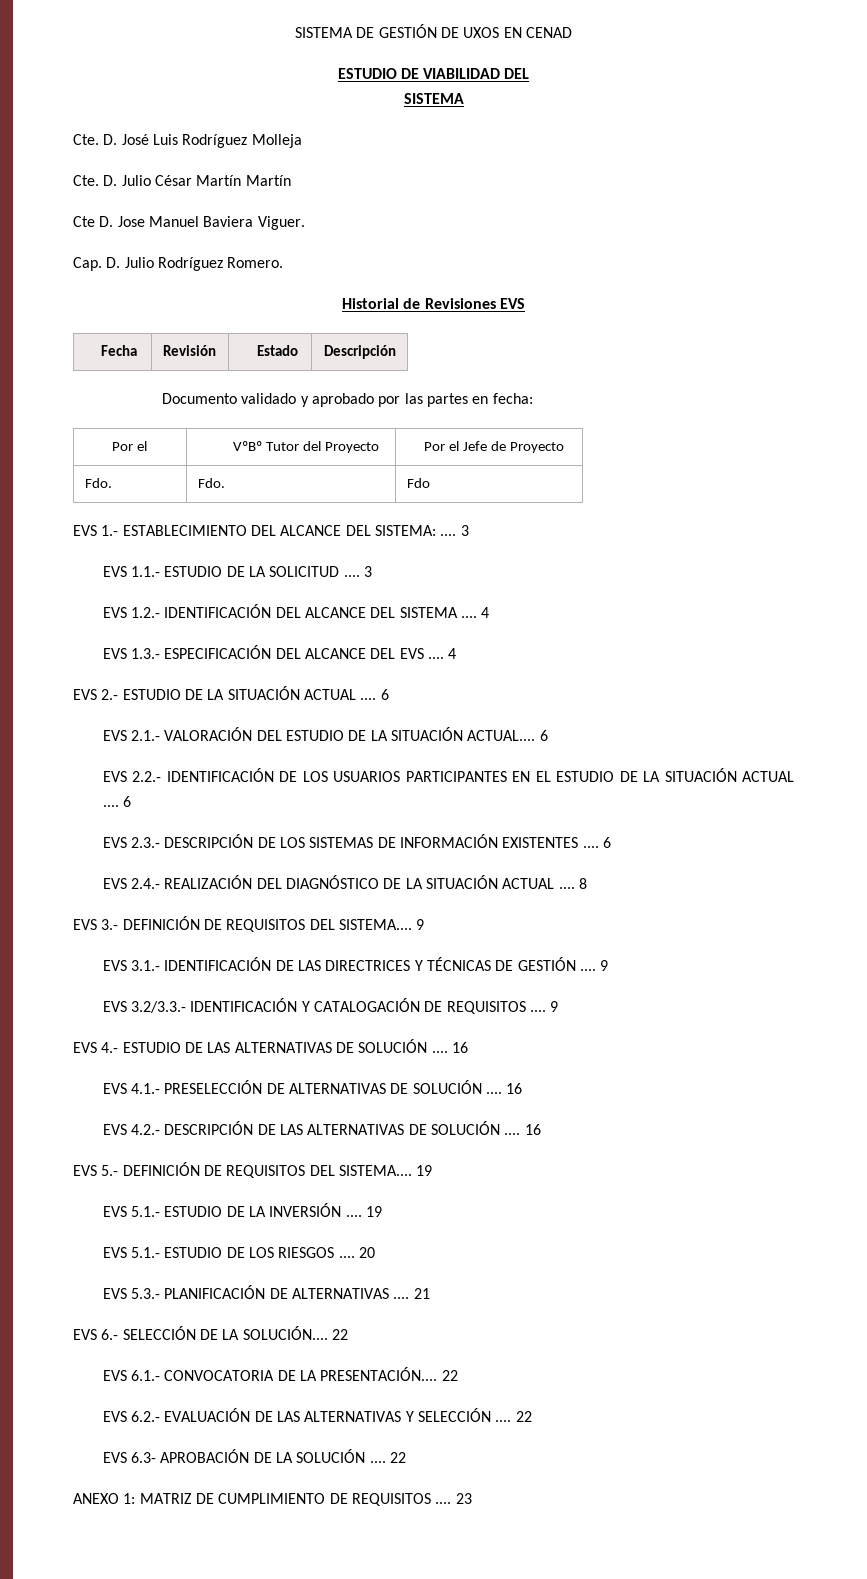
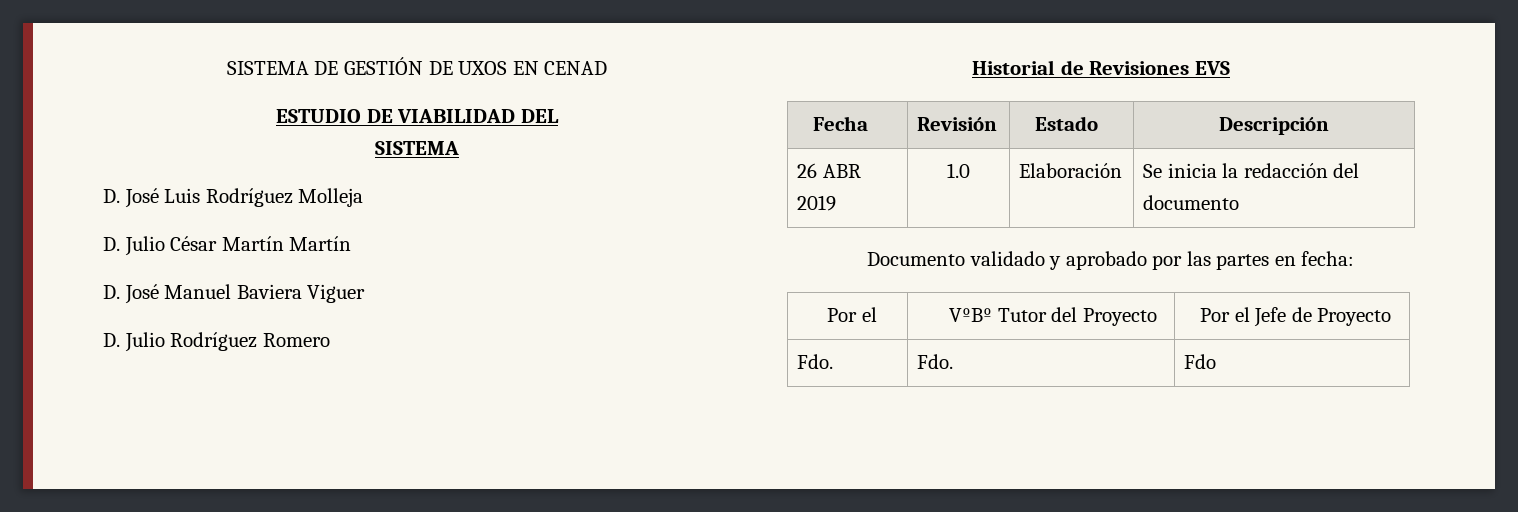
- Cte. D. José Luis Rodríguez Molleja
+ D. José Luis Rodríguez Molleja
- Cte. D. Julio César Martín Martín
+ D. Julio César Martín Martín
- Cte D. Jose Manuel Baviera Viguer.
- Cap. D. Julio Rodríguez Romero.
+ D. José Manuel Baviera Viguer
+ D. Julio Rodríguez Romero
+ 26 ABR 2019 | 1.0 | Elaboración | Se inicia la redacción del documento
- EVS 1.- ESTABLECIMIENTO DEL ALCANCE DEL SISTEMA: .... 3
- EVS 1.1.- ESTUDIO DE LA SOLICITUD .... 3
- EVS 1.2.- IDENTIFICACIÓN DEL ALCANCE DEL SISTEMA .... 4
- EVS 1.3.- ESPECIFICACIÓN DEL ALCANCE DEL EVS .... 4
- EVS 2.- ESTUDIO DE LA SITUACIÓN ACTUAL .... 6
- EVS 2.1.- VALORACIÓN DEL ESTUDIO DE LA SITUACIÓN ACTUAL.... 6
- EVS 2.2.- IDENTIFICACIÓN DE LOS USUARIOS PARTICIPANTES EN EL ESTUDIO DE LA SITUACIÓN ACTUAL .... 6
- EVS 2.3.- DESCRIPCIÓN DE LOS SISTEMAS DE INFORMACIÓN EXISTENTES .... 6
- EVS 2.4.- REALIZACIÓN DEL DIAGNÓSTICO DE LA SITUACIÓN ACTUAL .... 8
- EVS 3.- DEFINICIÓN DE REQUISITOS DEL SISTEMA.... 9
- EVS 3.1.- IDENTIFICACIÓN DE LAS DIRECTRICES Y TÉCNICAS DE GESTIÓN .... 9
- EVS 3.2/3.3.- IDENTIFICACIÓN Y CATALOGACIÓN DE REQUISITOS .... 9
- EVS 4.- ESTUDIO DE LAS ALTERNATIVAS DE SOLUCIÓN .... 16
- EVS 4.1.- PRESELECCIÓN DE ALTERNATIVAS DE SOLUCIÓN .... 16
- EVS 4.2.- DESCRIPCIÓN DE LAS ALTERNATIVAS DE SOLUCIÓN .... 16
- EVS 5.- DEFINICIÓN DE REQUISITOS DEL SISTEMA.... 19
- EVS 5.1.- ESTUDIO DE LA INVERSIÓN .... 19
- EVS 5.1.- ESTUDIO DE LOS RIESGOS .... 20
- EVS 5.3.- PLANIFICACIÓN DE ALTERNATIVAS .... 21
- EVS 6.- SELECCIÓN DE LA SOLUCIÓN.... 22
- EVS 6.1.- CONVOCATORIA DE LA PRESENTACIÓN.... 22
- EVS 6.2.- EVALUACIÓN DE LAS ALTERNATIVAS Y SELECCIÓN .... 22
- EVS 6.3- APROBACIÓN DE LA SOLUCIÓN .... 22
- ANEXO 1: MATRIZ DE CUMPLIMIENTO DE REQUISITOS .... 23

